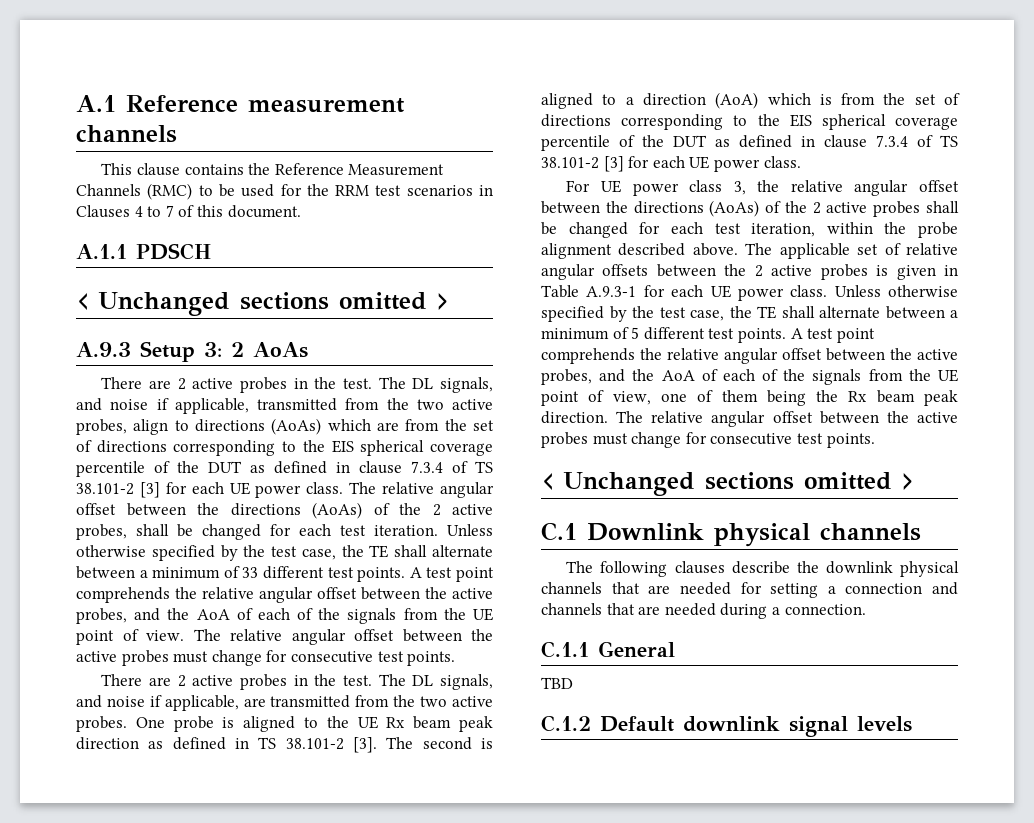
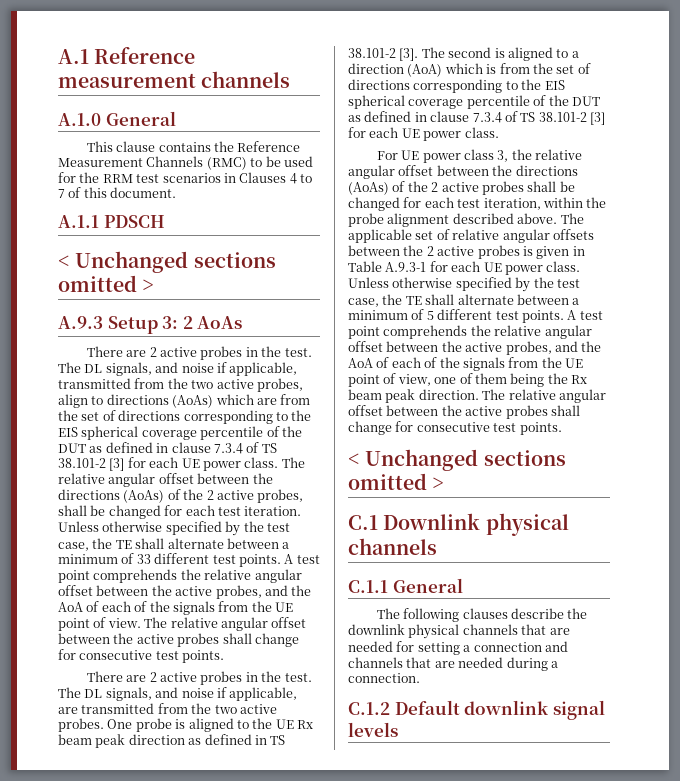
+ A.1.0 General
- A test point comprehends the relative angular offset between the active probes, and the AoA of each of the signals from the UE point of view. The relative angular offset between the active probes must change for consecutive test points.
+ A test point comprehends the relative angular offset between the active probes, and the AoA of each of the signals from the UE point of view. The relative angular offset between the active probes shall change for consecutive test points.
- A test point comprehends the relative angular offset between the active probes, and the AoA of each of the signals from the UE point of view, one of them being the Rx beam peak direction. The relative angular offset between the active probes must change for consecutive test points.
+ A test point comprehends the relative angular offset between the active probes, and the AoA of each of the signals from the UE point of view, one of them being the Rx beam peak direction. The relative angular offset between the active probes shall change for consecutive test points.
+ C.1.1 General
- C.1.1 General
- TBD

